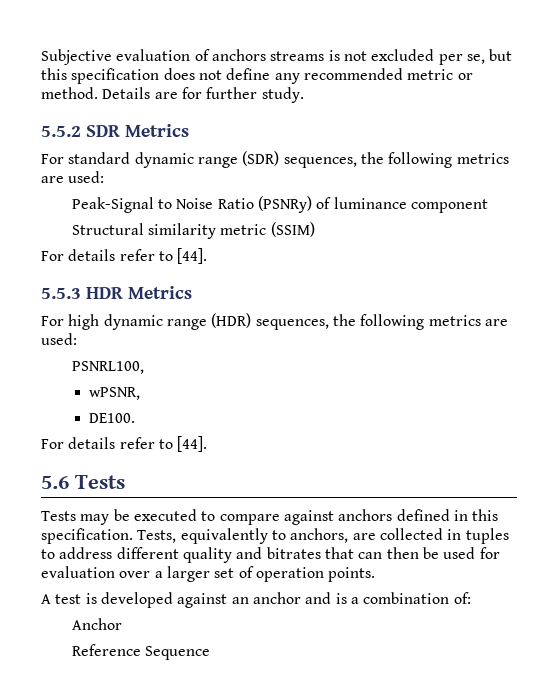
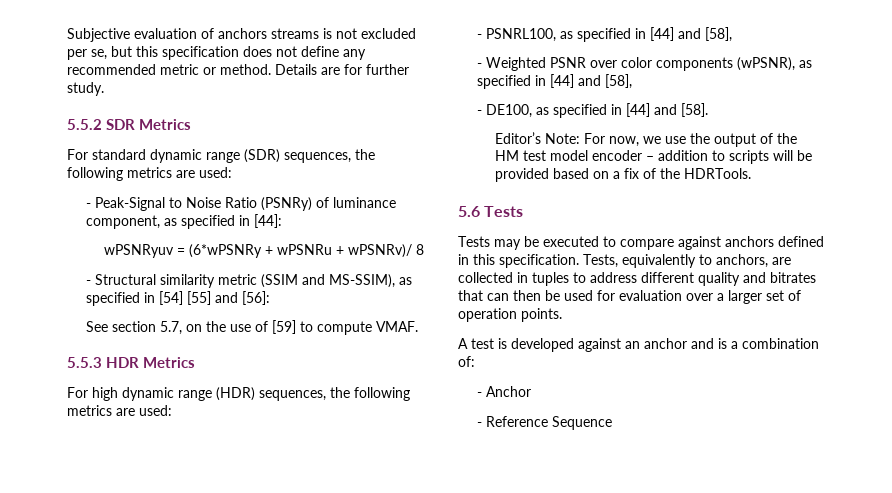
- Peak-Signal to Noise Ratio (PSNRy) of luminance component
- Structural similarity metric (SSIM)
- For details refer to [44].
+ - Peak-Signal to Noise Ratio (PSNRy) of luminance component, as specified in [44]:
+ wPSNRyuv = (6*wPSNRy + wPSNRu + wPSNRv)/ 8
+ - Structural similarity metric (SSIM and MS-SSIM), as specified in [54] [55] and [56]:
+ See section 5.7, on the use of [59] to compute VMAF.
- PSNRL100,
- wPSNR,
- DE100.
- For details refer to [44].
+ - PSNRL100, as specified in [44] and [58],
+ - Weighted PSNR over color components (wPSNR), as specified in [44] and [58],
+ - DE100, as specified in [44] and [58].
+ Editor’s Note: For now, we use the output of the HM test model encoder – addition to scripts will be provided based on a fix of the HDRTools.
- Anchor
+ - Anchor
- Reference Sequence
+ - Reference Sequence

